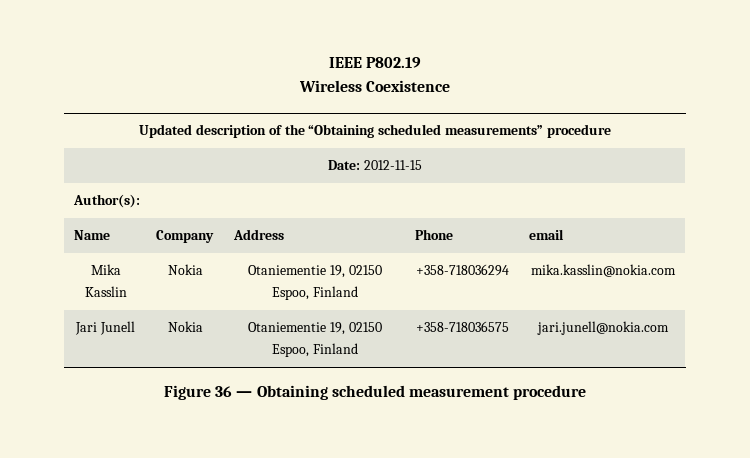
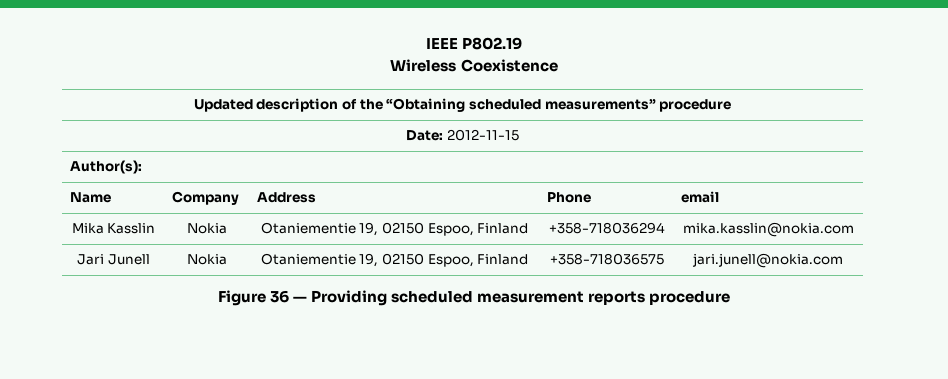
- Figure 36 — Obtaining scheduled measurement procedure
+ Figure 36 — Providing scheduled measurement reports procedure

